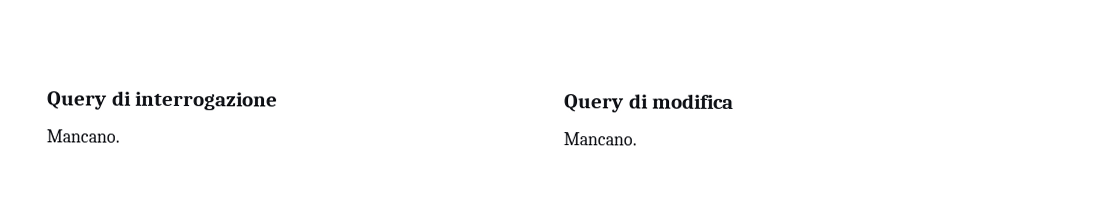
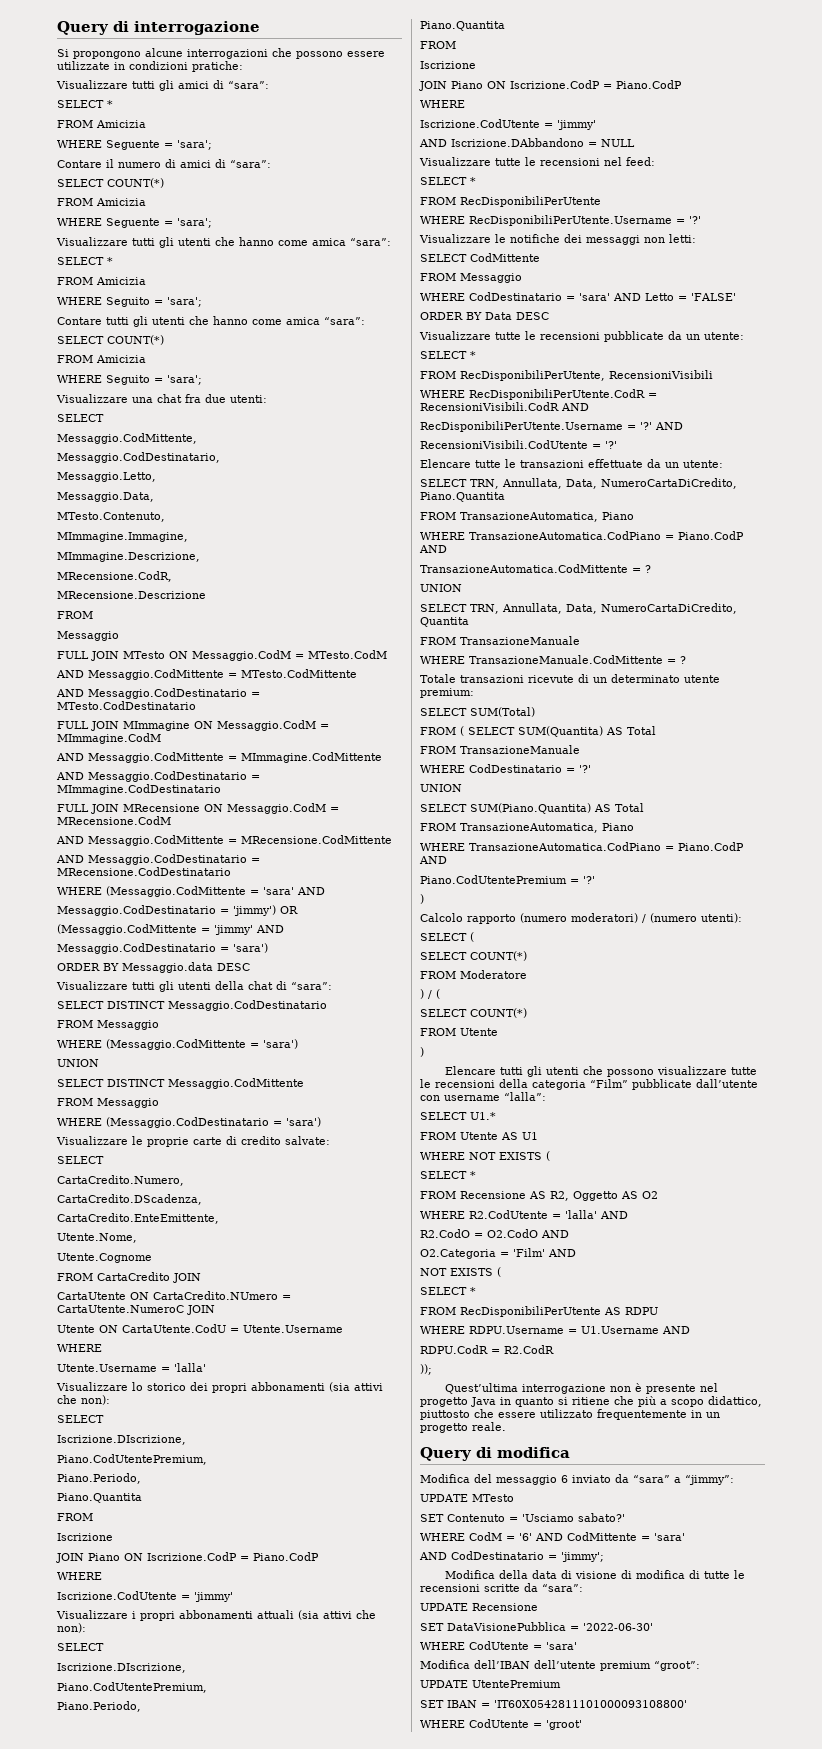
  Query di interrogazione
- Mancano.
+ Si propongono alcune interrogazioni che possono essere utilizzate in condizioni pratiche:
+ Visualizzare tutti gli amici di “sara”:
+ SELECT *
+ FROM Amicizia
+ WHERE Seguente = 'sara';
+ Contare il numero di amici di “sara”:
+ SELECT COUNT(*)
+ FROM Amicizia
+ WHERE Seguente = 'sara';
+ Visualizzare tutti gli utenti che hanno come amica “sara”:
+ SELECT *
+ FROM Amicizia
+ WHERE Seguito = 'sara';
+ Contare tutti gli utenti che hanno come amica “sara”:
+ SELECT COUNT(*)
+ FROM Amicizia
+ WHERE Seguito = 'sara';
+ Visualizzare una chat fra due utenti:
+ SELECT
+ Messaggio.CodMittente,
+ Messaggio.CodDestinatario,
+ Messaggio.Letto,
+ Messaggio.Data,
+ MTesto.Contenuto,
+ MImmagine.Immagine,
+ MImmagine.Descrizione,
+ MRecensione.CodR,
+ MRecensione.Descrizione
+ FROM
+ Messaggio
+ FULL JOIN MTesto ON Messaggio.CodM = MTesto.CodM
+ AND Messaggio.CodMittente = MTesto.CodMittente
+ AND Messaggio.CodDestinatario = MTesto.CodDestinatario
+ FULL JOIN MImmagine ON Messaggio.CodM = MImmagine.CodM
+ AND Messaggio.CodMittente = MImmagine.CodMittente
+ AND Messaggio.CodDestinatario = MImmagine.CodDestinatario
+ FULL JOIN MRecensione ON Messaggio.CodM = MRecensione.CodM
+ AND Messaggio.CodMittente = MRecensione.CodMittente
+ AND Messaggio.CodDestinatario = MRecensione.CodDestinatario
+ WHERE (Messaggio.CodMittente = 'sara' AND
+ Messaggio.CodDestinatario = 'jimmy') OR
+ (Messaggio.CodMittente = 'jimmy' AND
+ Messaggio.CodDestinatario = 'sara')
+ ORDER BY Messaggio.data DESC
+ Visualizzare tutti gli utenti della chat di “sara”:
+ SELECT DISTINCT Messaggio.CodDestinatario
+ FROM Messaggio
+ WHERE (Messaggio.CodMittente = 'sara')
+ UNION
+ SELECT DISTINCT Messaggio.CodMittente
+ FROM Messaggio
+ WHERE (Messaggio.CodDestinatario = 'sara')
+ Visualizzare le proprie carte di credito salvate:
+ SELECT
+ CartaCredito.Numero,
+ CartaCredito.DScadenza,
+ CartaCredito.EnteEmittente,
+ Utente.Nome,
+ Utente.Cognome
+ FROM CartaCredito JOIN
+ CartaUtente ON CartaCredito.NUmero = CartaUtente.NumeroC JOIN
+ Utente ON CartaUtente.CodU = Utente.Username
+ WHERE
+ Utente.Username = 'lalla'
+ Visualizzare lo storico dei propri abbonamenti (sia attivi che non):
+ SELECT
+ Iscrizione.DIscrizione,
+ Piano.CodUtentePremium,
+ Piano.Periodo,
+ Piano.Quantita
+ FROM
+ Iscrizione
+ JOIN Piano ON Iscrizione.CodP = Piano.CodP
+ WHERE
+ Iscrizione.CodUtente = 'jimmy'
+ Visualizzare i propri abbonamenti attuali (sia attivi che non):
+ SELECT
+ Iscrizione.DIscrizione,
+ Piano.CodUtentePremium,
+ Piano.Periodo,
+ Piano.Quantita
+ FROM
+ Iscrizione
+ JOIN Piano ON Iscrizione.CodP = Piano.CodP
+ WHERE
+ Iscrizione.CodUtente = 'jimmy'
+ AND Iscrizione.DAbbandono = NULL
+ Visualizzare tutte le recensioni nel feed:
+ SELECT *
+ FROM RecDisponibiliPerUtente
+ WHERE RecDisponibiliPerUtente.Username = '?'
+ Visualizzare le notifiche dei messaggi non letti:
+ SELECT CodMittente
+ FROM Messaggio
+ WHERE CodDestinatario = 'sara' AND Letto = 'FALSE'
+ ORDER BY Data DESC
+ Visualizzare tutte le recensioni pubblicate da un utente:
+ SELECT *
+ FROM RecDisponibiliPerUtente, RecensioniVisibili
+ WHERE RecDisponibiliPerUtente.CodR = RecensioniVisibili.CodR AND
+ RecDisponibiliPerUtente.Username = '?' AND
+ RecensioniVisibili.CodUtente = '?'
+ Elencare tutte le transazioni effettuate da un utente:
+ SELECT TRN, Annullata, Data, NumeroCartaDiCredito, Piano.Quantita
+ FROM TransazioneAutomatica, Piano
+ WHERE TransazioneAutomatica.CodPiano = Piano.CodP AND
+ TransazioneAutomatica.CodMittente = ?
+ UNION
+ SELECT TRN, Annullata, Data, NumeroCartaDiCredito, Quantita
+ FROM TransazioneManuale
+ WHERE TransazioneManuale.CodMittente = ?
+ Totale transazioni ricevute di un determinato utente premium:
+ SELECT SUM(Total)
+ FROM ( SELECT SUM(Quantita) AS Total
+ FROM TransazioneManuale
+ WHERE CodDestinatario = '?'
+ UNION
+ SELECT SUM(Piano.Quantita) AS Total
+ FROM TransazioneAutomatica, Piano
+ WHERE TransazioneAutomatica.CodPiano = Piano.CodP AND
+ Piano.CodUtentePremium = '?'
+ )
+ Calcolo rapporto (numero moderatori) / (numero utenti):
+ SELECT (
+ SELECT COUNT(*)
+ FROM Moderatore
+ ) / (
+ SELECT COUNT(*)
+ FROM Utente
+ )
+ Elencare tutti gli utenti che possono visualizzare tutte le recensioni della categoria “Film” pubblicate dall’utente con username “lalla”:
+ SELECT U1.*
+ FROM Utente AS U1
+ WHERE NOT EXISTS (
+ SELECT *
+ FROM Recensione AS R2, Oggetto AS O2
+ WHERE R2.CodUtente = 'lalla' AND
+ R2.CodO = O2.CodO AND
+ O2.Categoria = 'Film' AND
+ NOT EXISTS (
+ SELECT *
+ FROM RecDisponibiliPerUtente AS RDPU
+ WHERE RDPU.Username = U1.Username AND
+ RDPU.CodR = R2.CodR
+ ));
+ Quest’ultima interrogazione non è presente nel progetto Java in quanto si ritiene che più a scopo didattico, piuttosto che essere utilizzato frequentemente in un progetto reale.
  Query di modifica
- Mancano.
+ Modifica del messaggio 6 inviato da “sara” a “jimmy”:
+ UPDATE MTesto
+ SET Contenuto = 'Usciamo sabato?'
+ WHERE CodM = '6' AND CodMittente = 'sara'
+ AND CodDestinatario = 'jimmy';
+ Modifica della data di visione di modifica di tutte le recensioni scritte da “sara”:
+ UPDATE Recensione
+ SET DataVisionePubblica = '2022-06-30'
+ WHERE CodUtente = 'sara'
+ Modifica dell’IBAN dell’utente premium “groot”:
+ UPDATE UtentePremium
+ SET IBAN = 'IT60X0542811101000093108800'
+ WHERE CodUtente = 'groot'

